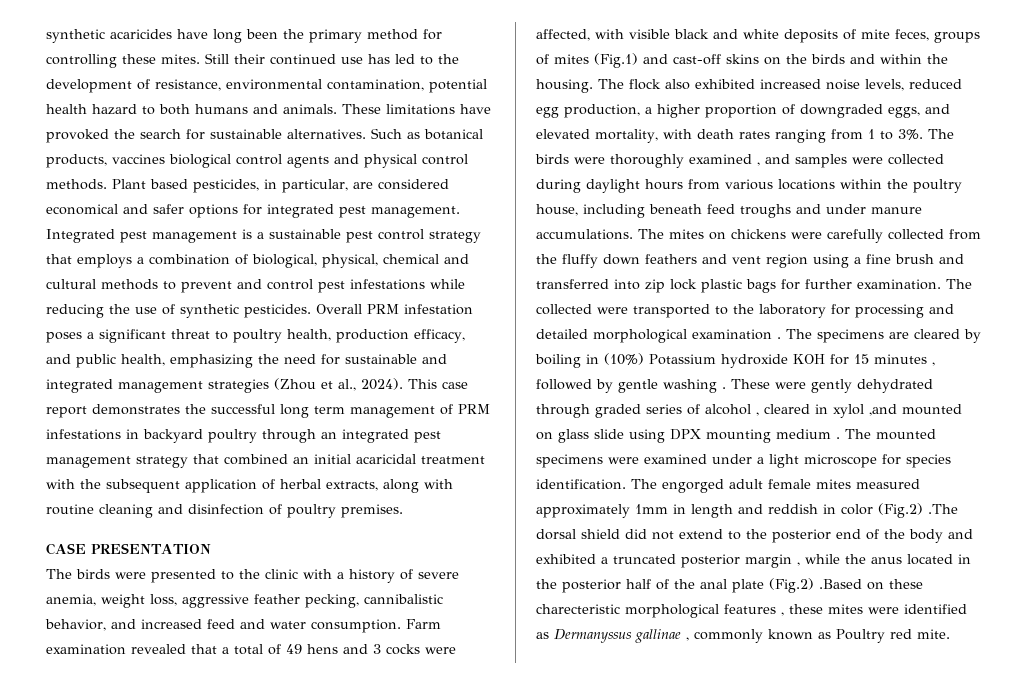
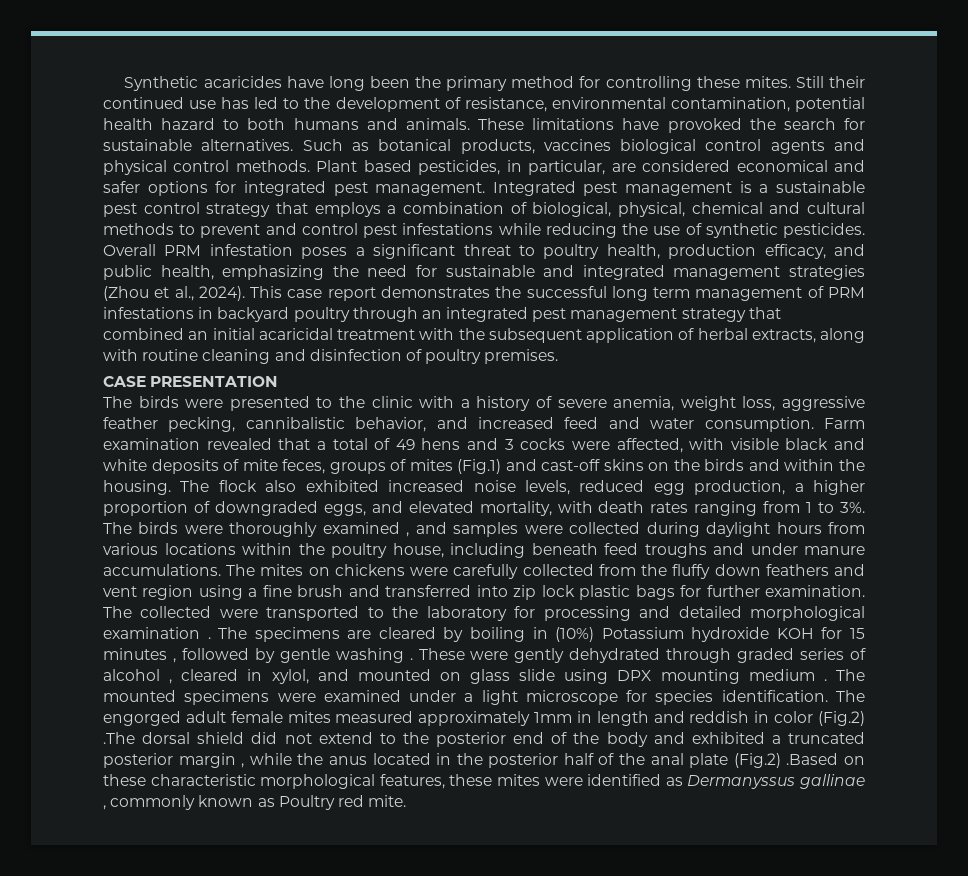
- synthetic acaricides have long been the primary method for controlling these mites.
+ Synthetic acaricides have long been the primary method for controlling these mites.
- These were gently dehydrated through graded series of alcohol , cleared in xylol ,and mounted on glass slide using DPX mounting medium .
+ These were gently dehydrated through graded series of alcohol , cleared in xylol, and mounted on glass slide using DPX mounting medium .
- The engorged adult female mites measured approximately 1mm in length and reddish in color (Fig.2) .The dorsal shield did not extend to the posterior end of the body and exhibited a truncated posterior margin , while the anus located in the posterior half of the anal plate (Fig.2) .Based on these charecteristic morphological features , these mites were identified as Dermanyssus gallinae , commonly known as Poultry red mite.
+ The engorged adult female mites measured approximately 1mm in length and reddish in color (Fig.2) .The dorsal shield did not extend to the posterior end of the body and exhibited a truncated posterior margin , while the anus located in the posterior half of the anal plate (Fig.2) .Based on these characteristic morphological features, these mites were identified as Dermanyssus gallinae , commonly known as Poultry red mite.

